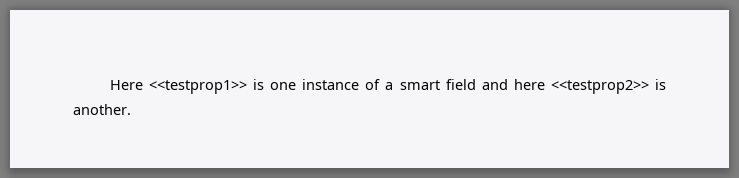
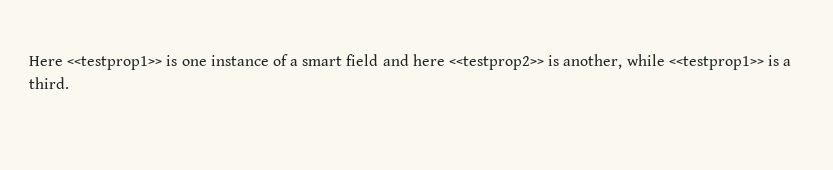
- Here <<testprop1>> is one instance of a smart field and here <<testprop2>> is another.
+ Here <<testprop1>> is one instance of a smart field and here <<testprop2>> is another, while <<testprop1>> is a third.

